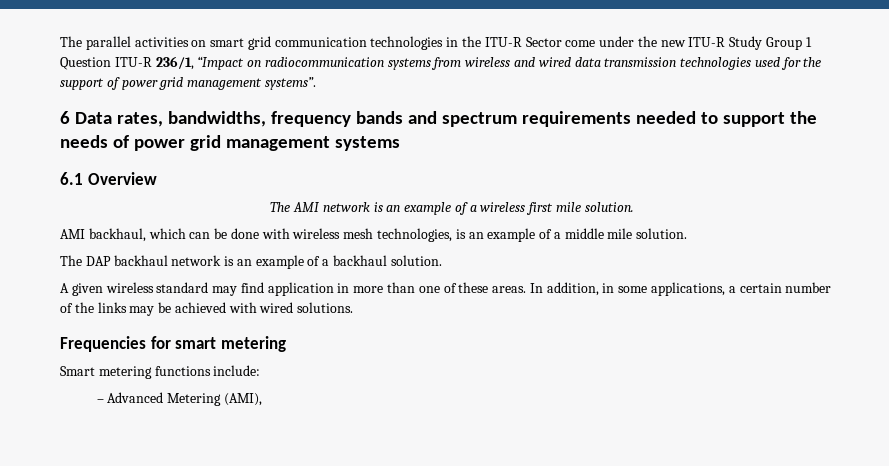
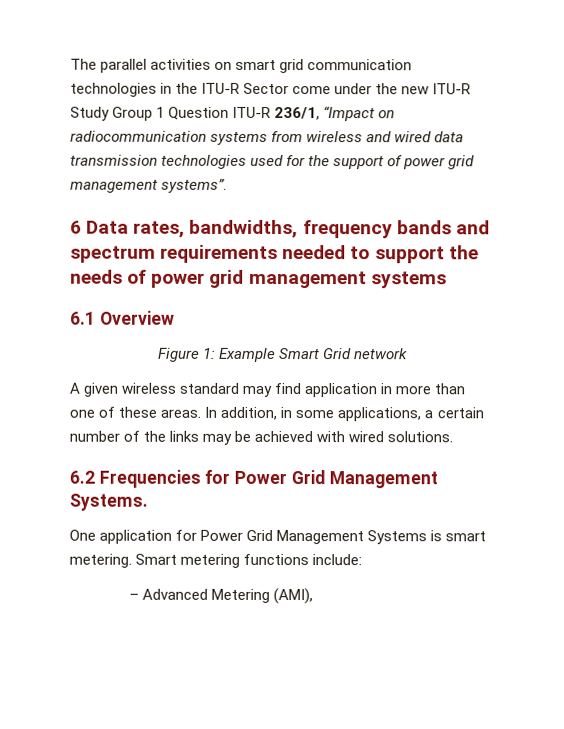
- The AMI network is an example of a wireless first mile solution.
- AMI backhaul, which can be done with wireless mesh technologies, is an example of a middle mile solution.
- The DAP backhaul network is an example of a backhaul solution.
+ Figure 1: Example Smart Grid network
- Frequencies for smart metering
- Smart metering functions include:
+ 6.2 Frequencies for Power Grid Management Systems.
+ One application for Power Grid Management Systems is smart metering. Smart metering functions include:

